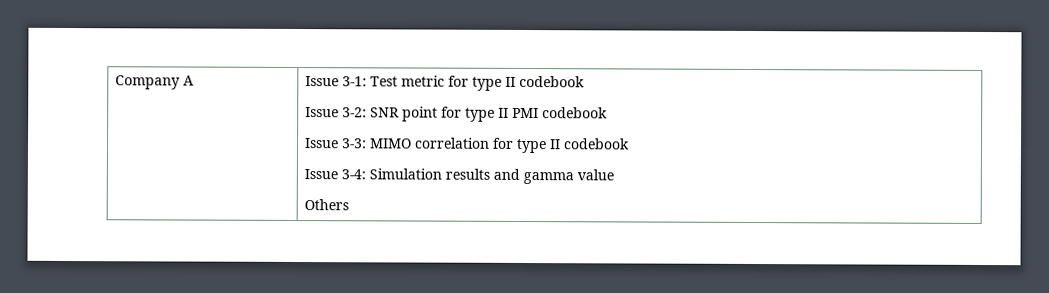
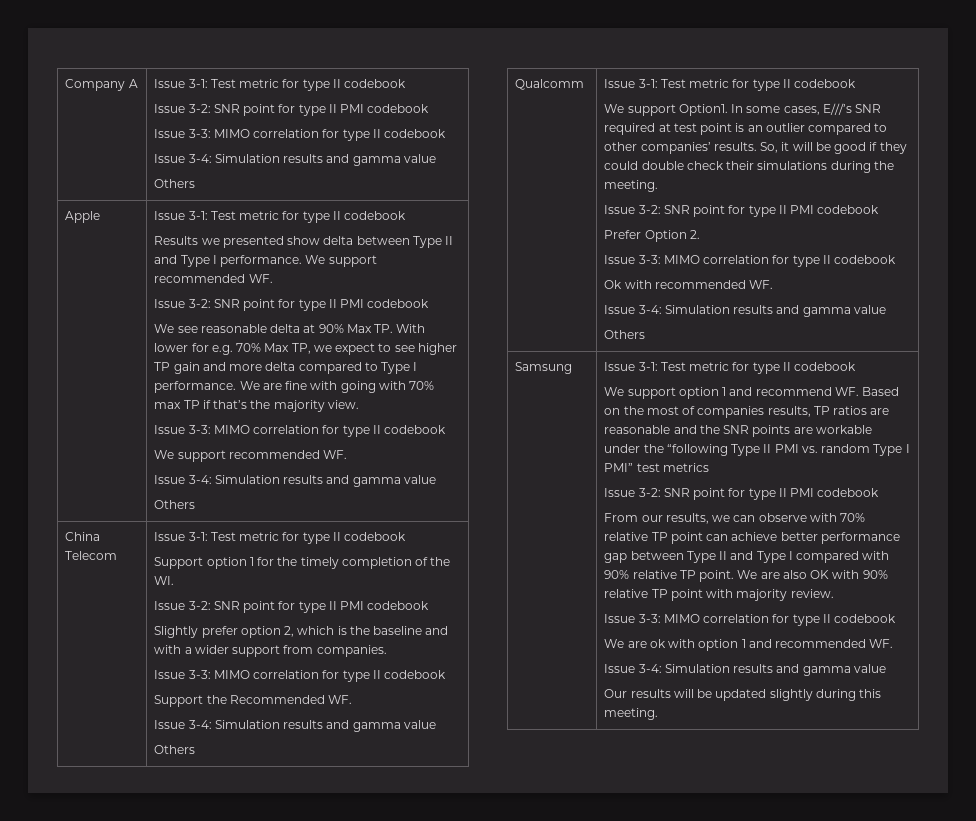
+ Apple | Issue 3-1: Test metric for type II codebook
+ Results we presented show delta between Type II and Type I performance. We support recommended WF.
+ Issue 3-2: SNR point for type II PMI codebook
+ We see reasonable delta at 90% Max TP. With lower for e.g. 70% Max TP, we expect to see higher TP gain and more delta compared to Type I performance. We are fine with going with 70% max TP if that’s the majority view.
+ Issue 3-3: MIMO correlation for type II codebook
+ We support recommended WF.
+ Issue 3-4: Simulation results and gamma value
+ Others
+ China Telecom | Issue 3-1: Test metric for type II codebook
+ Support option 1 for the timely completion of the WI.
+ Issue 3-2: SNR point for type II PMI codebook
+ Slightly prefer option 2, which is the baseline and with a wider support from companies.
+ Issue 3-3: MIMO correlation for type II codebook
+ Support the Recommended WF.
+ Issue 3-4: Simulation results and gamma value
+ Others
+ Qualcomm | Issue 3-1: Test metric for type II codebook
+ We support Option1. In some cases, E///’s SNR required at test point is an outlier compared to other companies’ results. So, it will be good if they could double check their simulations during the meeting.
+ Issue 3-2: SNR point for type II PMI codebook
+ Prefer Option 2.
+ Issue 3-3: MIMO correlation for type II codebook
+ Ok with recommended WF.
+ Issue 3-4: Simulation results and gamma value
+ Others
+ Samsung | Issue 3-1: Test metric for type II codebook
+ We support option 1 and recommend WF. Based on the most of companies results, TP ratios are reasonable and the SNR points are workable under the “following Type II PMI vs. random Type I PMI” test metrics
+ Issue 3-2: SNR point for type II PMI codebook
+ From our results, we can observe with 70% relative TP point can achieve better performance gap between Type II and Type I compared with 90% relative TP point. We are also OK with 90% relative TP point with majority review.
+ Issue 3-3: MIMO correlation for type II codebook
+ We are ok with option 1 and recommended WF.
+ Issue 3-4: Simulation results and gamma value
+ Our results will be updated slightly during this meeting.

